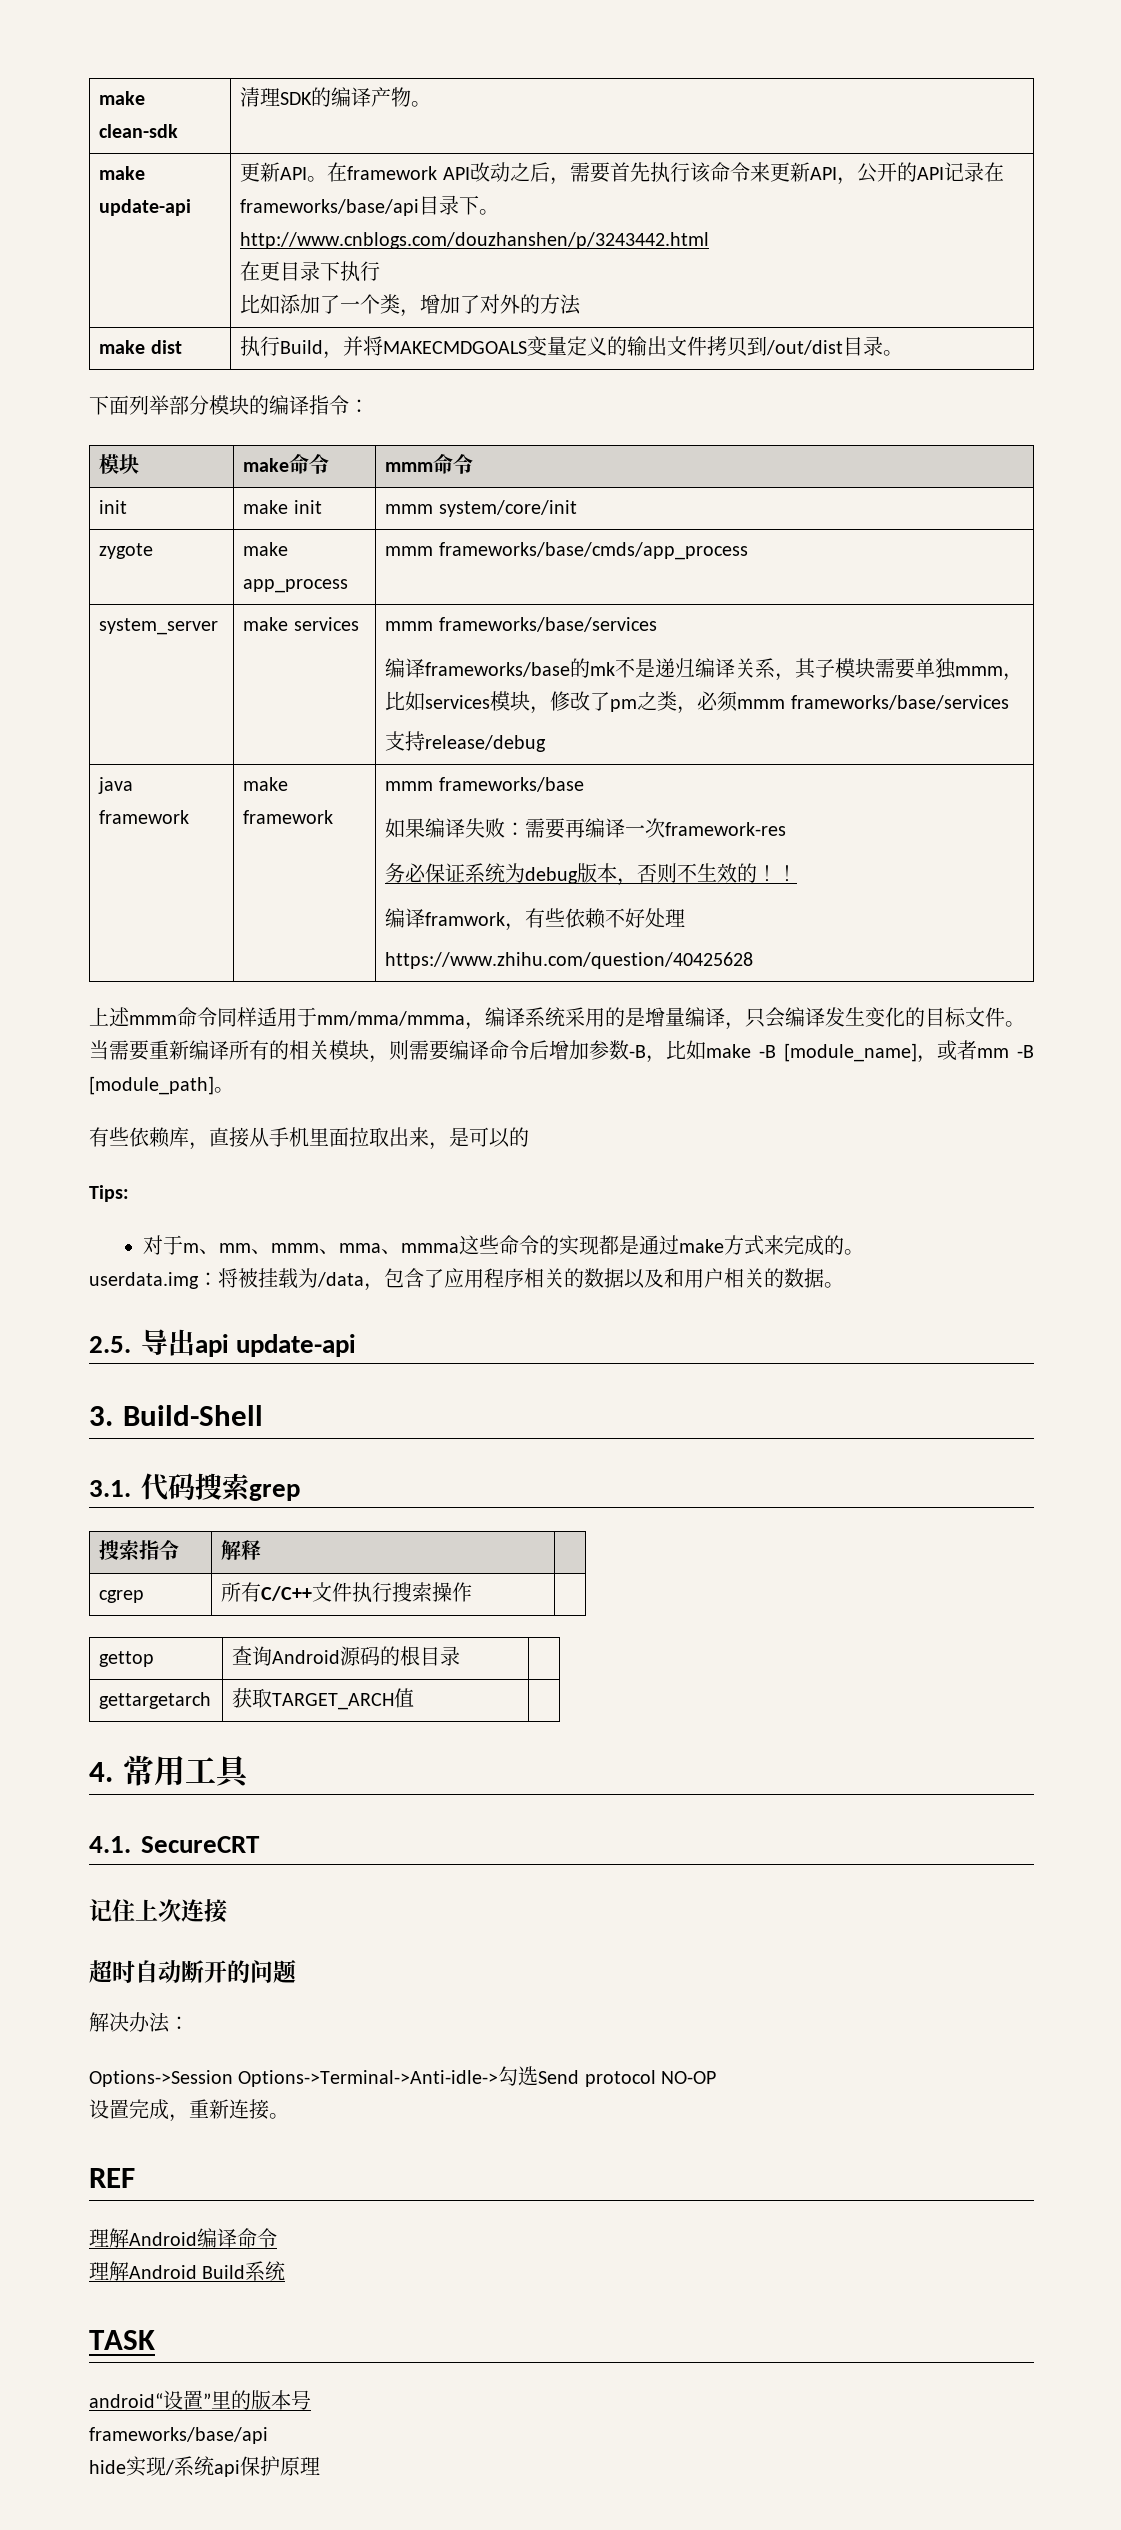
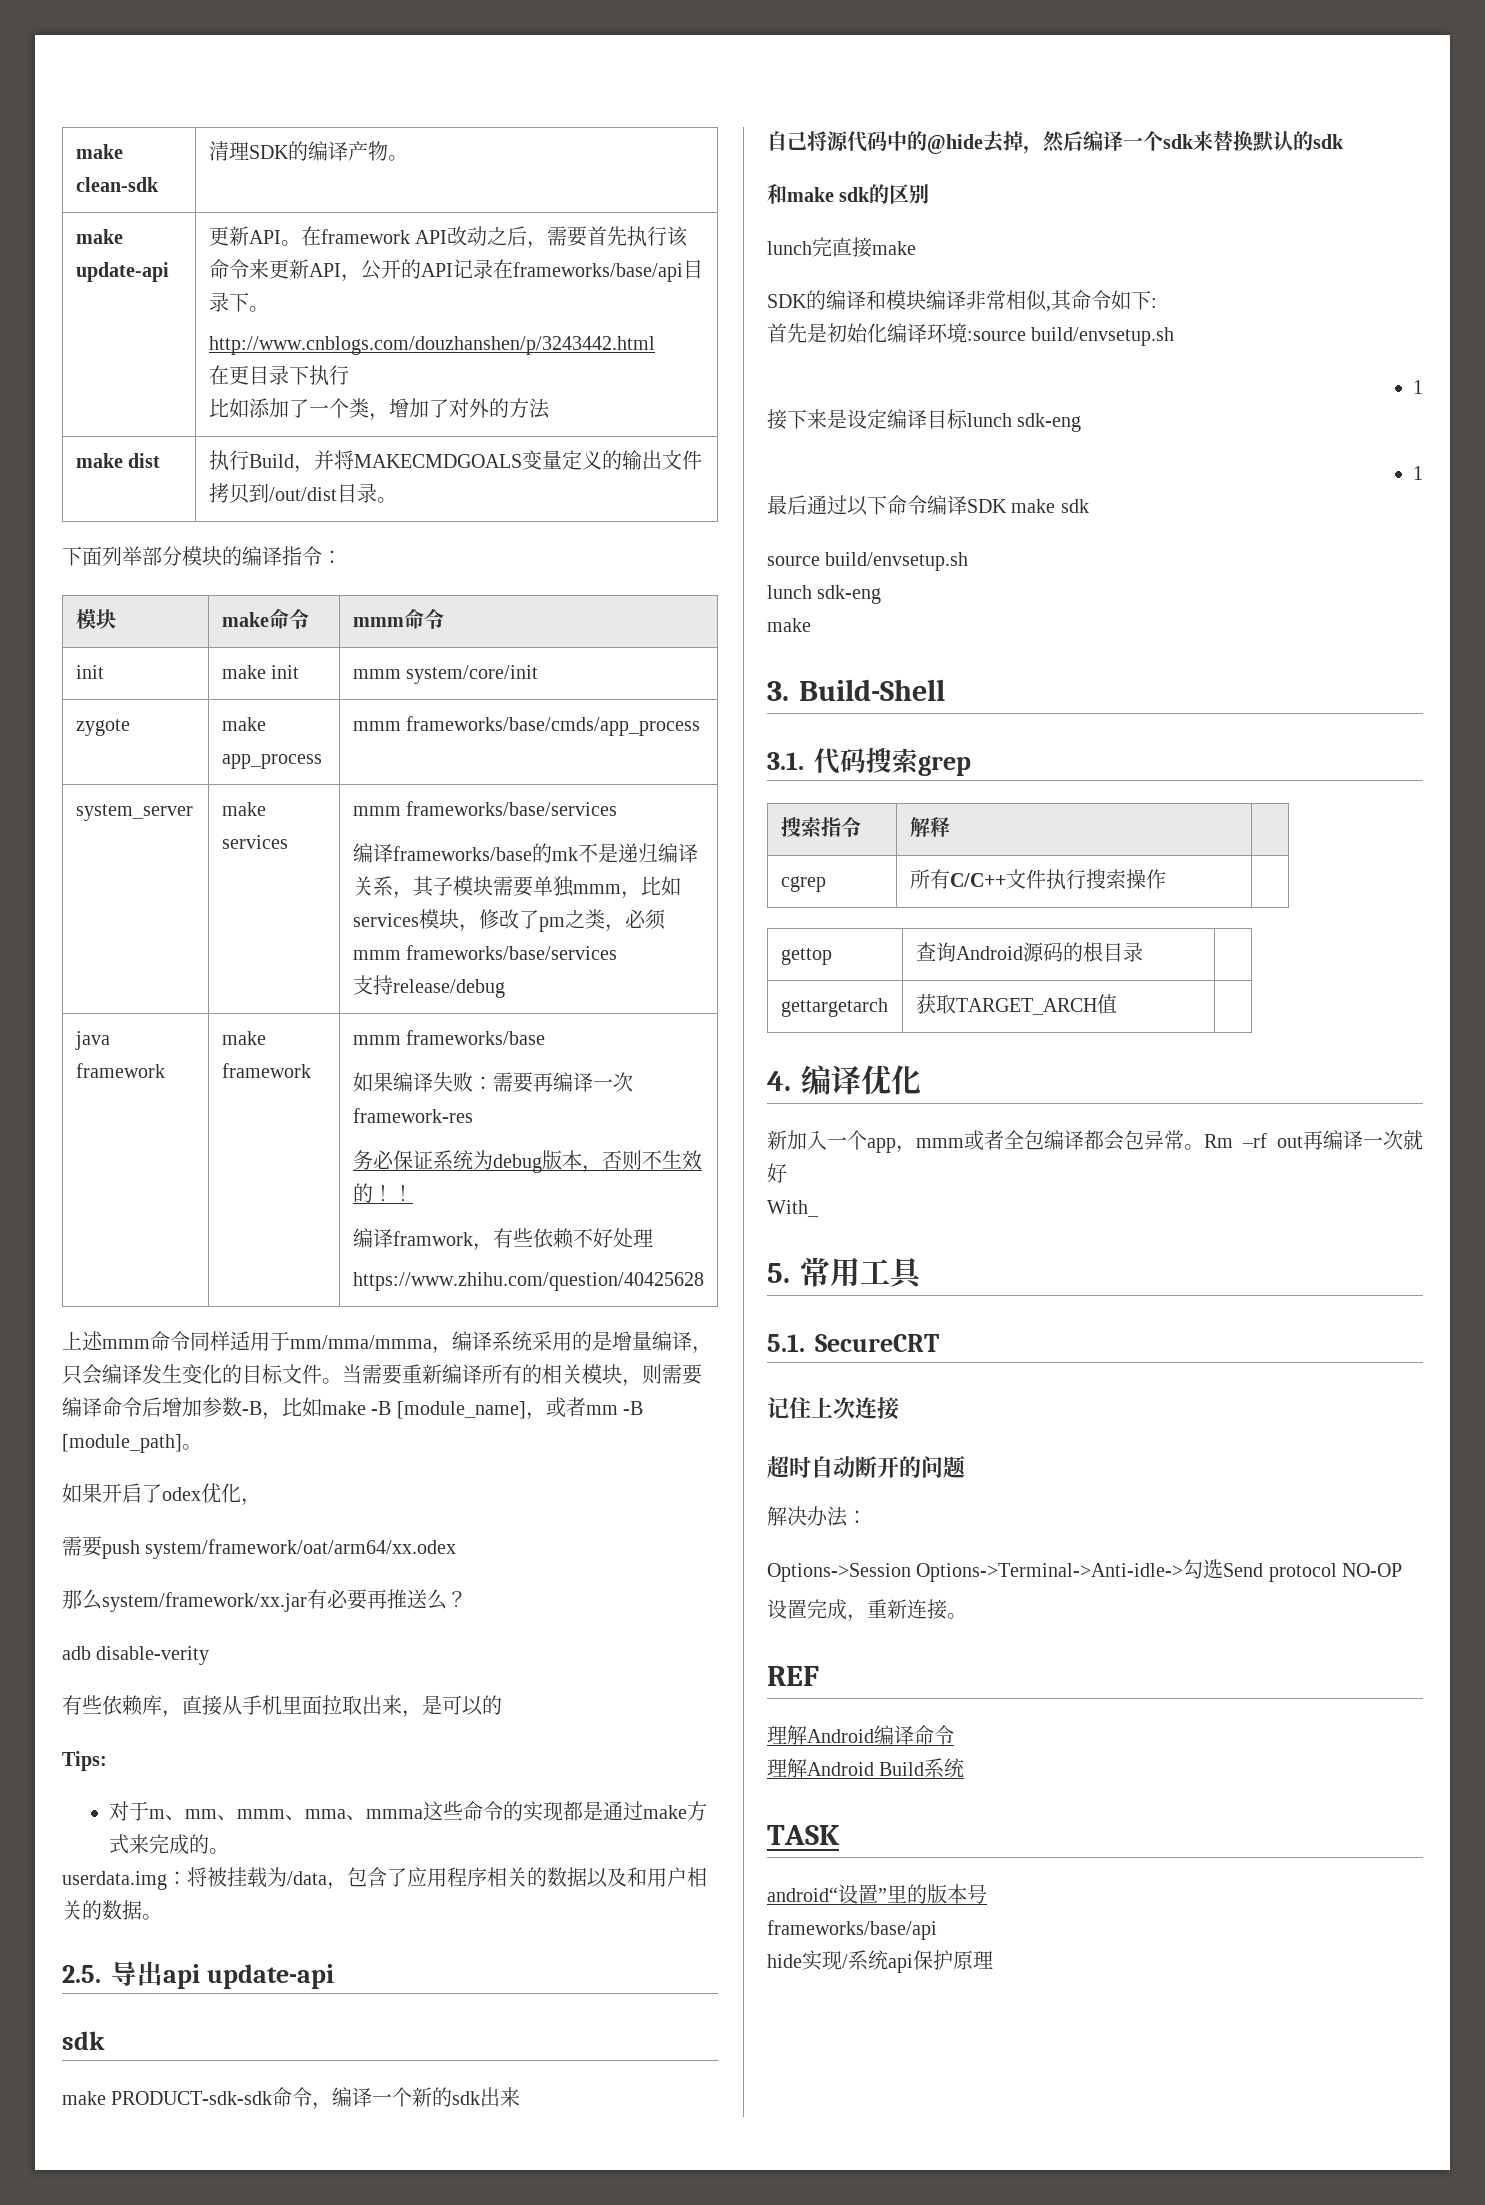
+ 如果开启了odex优化，
+ 需要push system/framework/oat/arm64/xx.odex
+ 那么system/framework/xx.jar有必要再推送么？
+ adb disable-verity
  2.5.导出api update-api
+ sdk
+ make PRODUCT-sdk-sdk命令，编译一个新的sdk出来
+ 自己将源代码中的@hide去掉，然后编译一个sdk来替换默认的sdk
+ 和make sdk的区别
+ lunch完直接make
+ SDK的编译和模块编译非常相似,其命令如下:
+ 首先是初始化编译环境:source build/envsetup.sh
+ 1
+ 接下来是设定编译目标lunch sdk-eng
+ 1
+ 最后通过以下命令编译SDK make sdk
+ source build/envsetup.sh
+ lunch sdk-eng
+ make
- 4.常用工具
+ 4.编译优化
+ 新加入一个app，mmm或者全包编译都会包异常。Rm –rf out再编译一次就好
+ With_
+ 5.常用工具
- 4.1. SecureCRT
+ 5.1. SecureCRT

